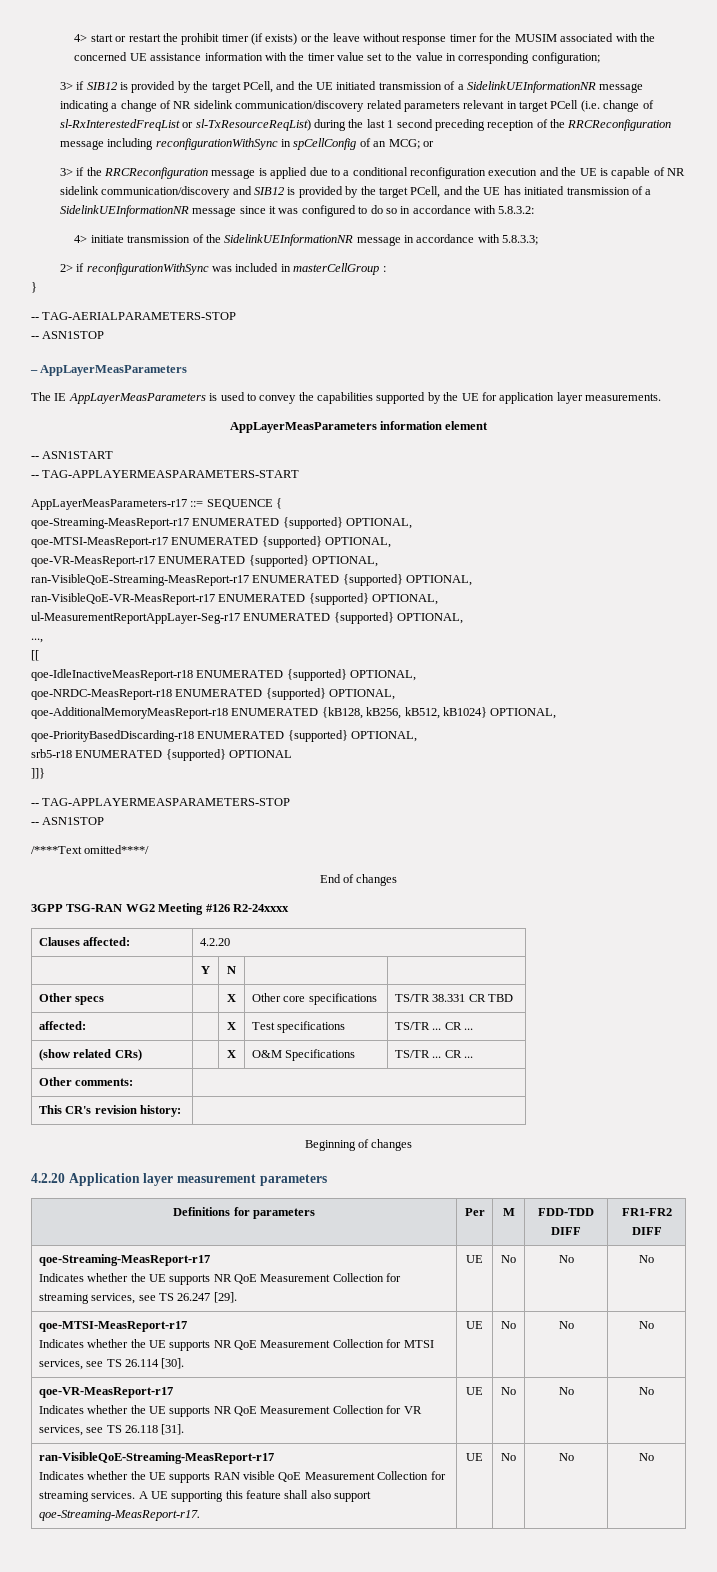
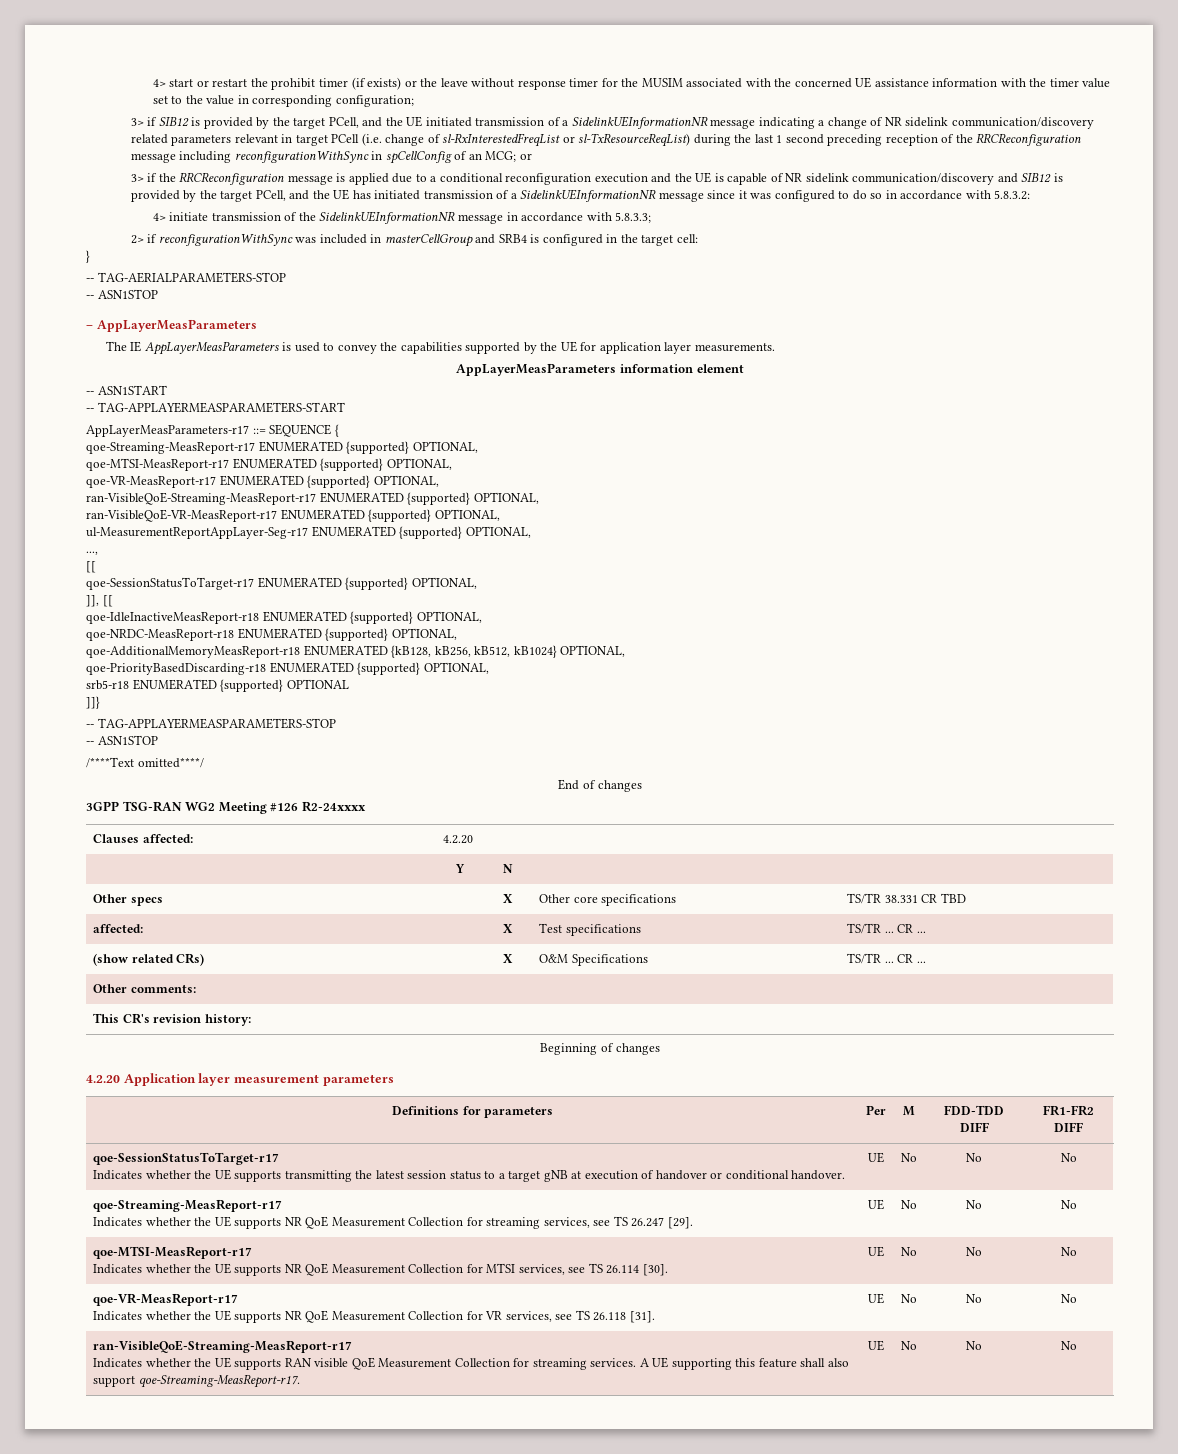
- 2> if reconfigurationWithSync was included in masterCellGroup :
+ 2> if reconfigurationWithSync was included in masterCellGroup and SRB4 is configured in the target cell:
+ qoe-SessionStatusToTarget-r17 ENUMERATED {supported} OPTIONAL,
+ ]], [[
  Definitions for parameters | Per | M | FDD-TDD DIFF | FR1-FR2 DIFF
+ qoe-SessionStatusToTarget-r17
+ Indicates whether the UE supports transmitting the latest session status to a target gNB at execution of handover or conditional handover. | UE | No | No | No

